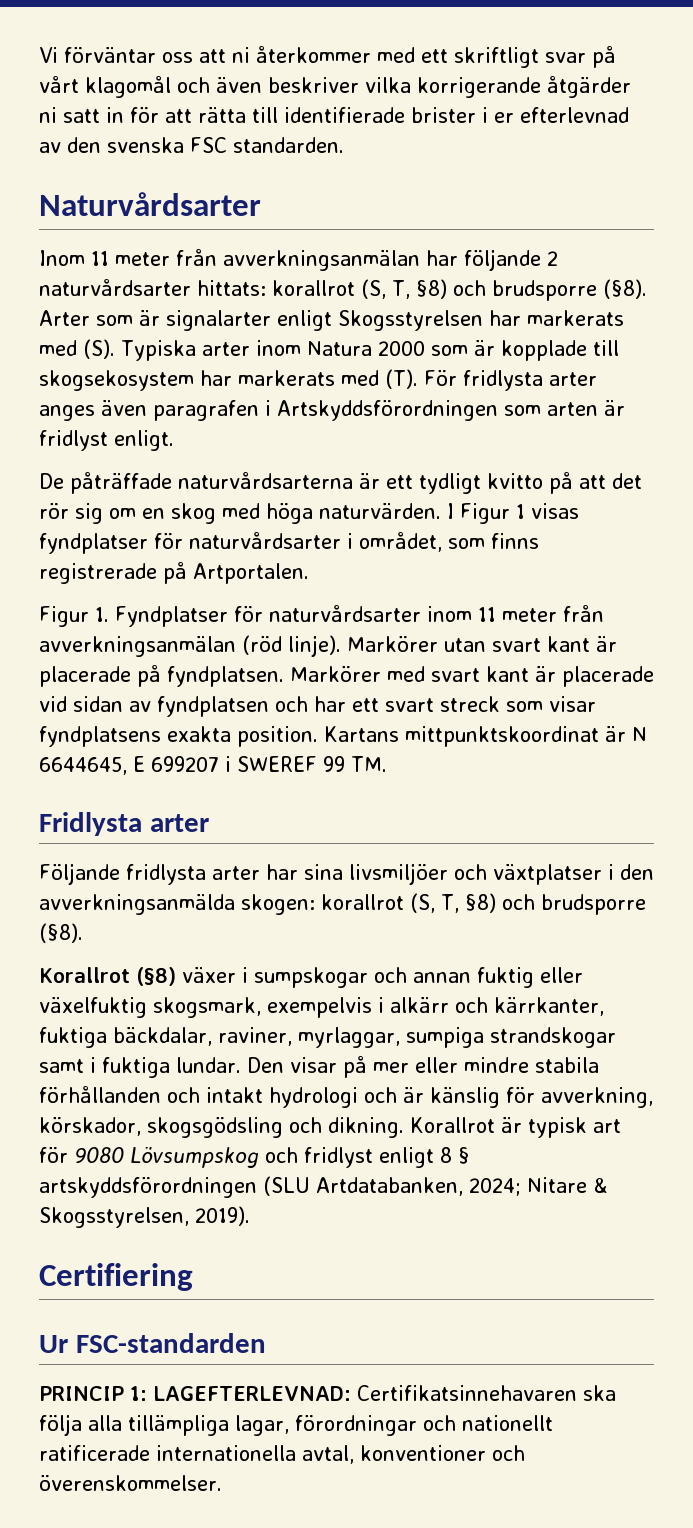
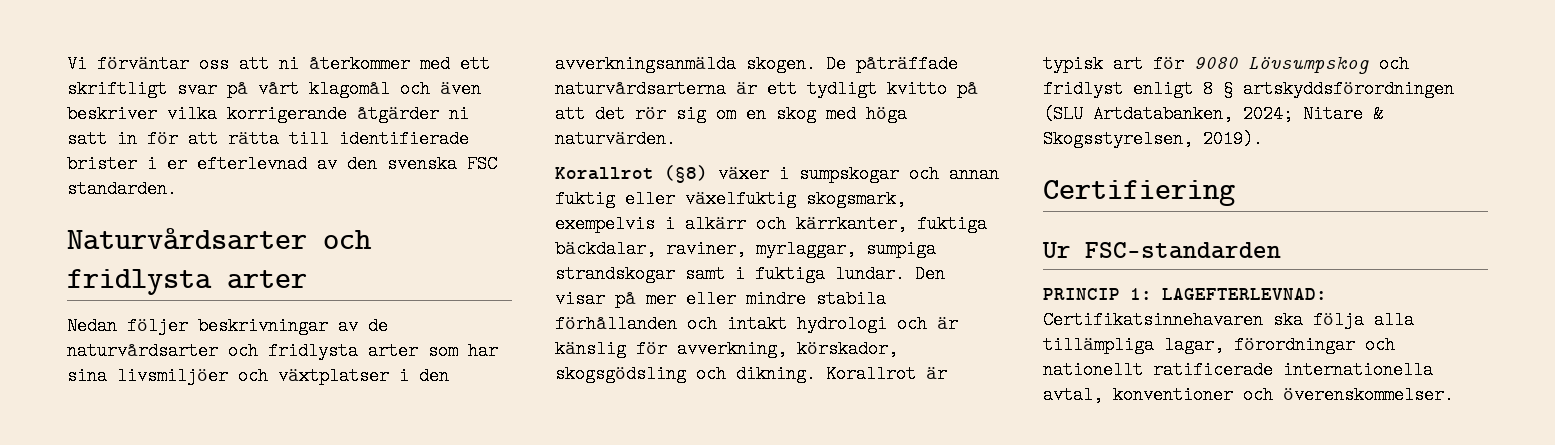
- Naturvårdsarter
- Inom 11 meter från avverkningsanmälan har följande 2 naturvårdsarter hittats: korallrot (S, T, §8) och brudsporre (§8). Arter som är signalarter enligt Skogsstyrelsen har markerats med (S). Typiska arter inom Natura 2000 som är kopplade till skogsekosystem har markerats med (T). För fridlysta arter anges även paragrafen i Artskyddsförordningen som arten är fridlyst enligt.
- De påträffade naturvårdsarterna är ett tydligt kvitto på att det rör sig om en skog med höga naturvärden. I Figur 1 visas fyndplatser för naturvårdsarter i området, som finns registrerade på Artportalen.
- Figur 1. Fyndplatser för naturvårdsarter inom 11 meter från avverkningsanmälan (röd linje). Markörer utan svart kant är placerade på fyndplatsen. Markörer med svart kant är placerade vid sidan av fyndplatsen och har ett svart streck som visar fyndplatsens exakta position. Kartans mittpunktskoordinat är N 6644645, E 699207 i SWEREF 99 TM.
- Fridlysta arter
- Följande fridlysta arter har sina livsmiljöer och växtplatser i den avverkningsanmälda skogen: korallrot (S, T, §8) och brudsporre (§8).
+ Naturvårdsarter och fridlysta arter
+ Nedan följer beskrivningar av de naturvårdsarter och fridlysta arter som har sina livsmiljöer och växtplatser i den avverkningsanmälda skogen. De påträffade naturvårdsarterna är ett tydligt kvitto på att det rör sig om en skog med höga naturvärden.

